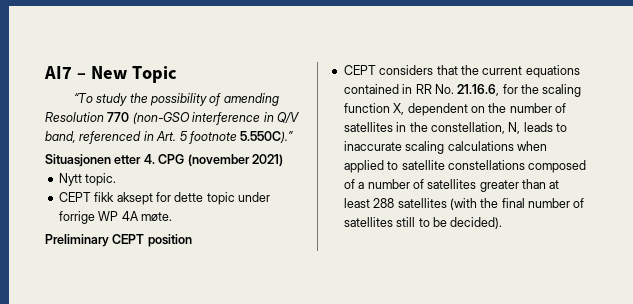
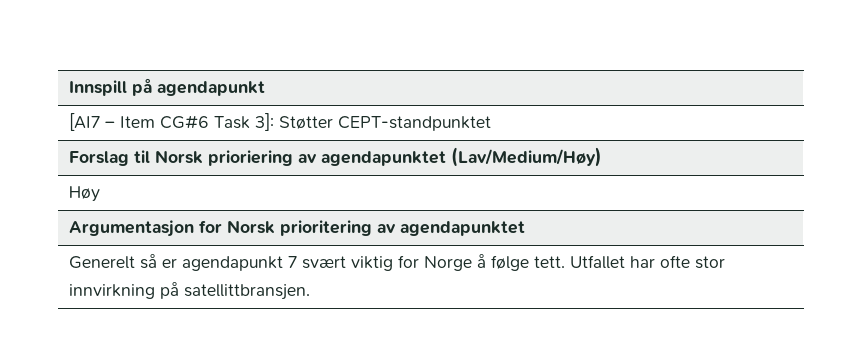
- AI7 – New Topic
- “To study the possibility of amending Resolution 770 (non-GSO interference in Q/V band, referenced in Art. 5 footnote 5.550C).”
- Situasjonen etter 4. CPG (november 2021)
- Nytt topic.
- CEPT fikk aksept for dette topic under forrige WP 4A møte.
- Preliminary CEPT position
- CEPT considers that the current equations contained in RR No. 21.16.6, for the scaling function X, dependent on the number of satellites in the constellation, N, leads to inaccurate scaling calculations when applied to satellite constellations composed of a number of satellites greater than at least 288 satellites (with the final number of satellites still to be decided).
+ Innspill på agendapunkt
+ [AI7 – Item CG#6 Task 3]: Støtter CEPT-standpunktet
+ Forslag til Norsk prioriering av agendapunktet (Lav/Medium/Høy)
+ Høy
+ Argumentasjon for Norsk prioritering av agendapunktet
+ Generelt så er agendapunkt 7 svært viktig for Norge å følge tett. Utfallet har ofte stor innvirkning på satellittbransjen.

